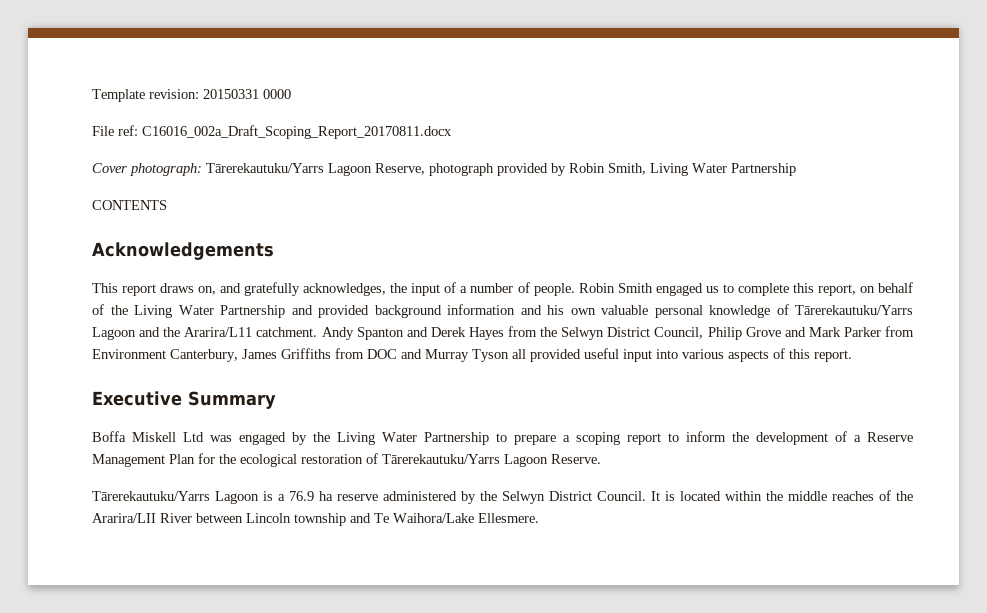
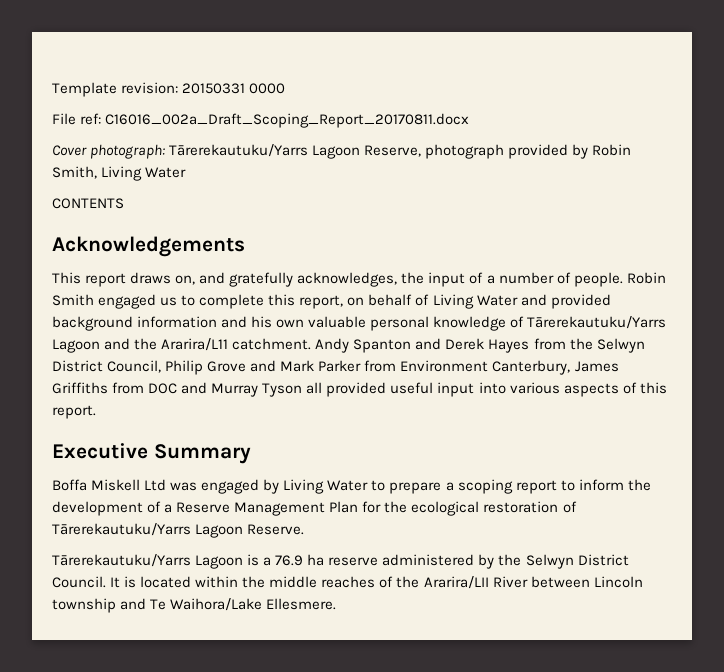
- Cover photograph: Tārerekautuku/Yarrs Lagoon Reserve, photograph provided by Robin Smith, Living Water Partnership
+ Cover photograph: Tārerekautuku/Yarrs Lagoon Reserve, photograph provided by Robin Smith, Living Water
- Robin Smith engaged us to complete this report, on behalf of the Living Water Partnership and provided background information and his own valuable personal knowledge of Tārerekautuku/Yarrs Lagoon and the Ararira/L11 catchment.
+ Robin Smith engaged us to complete this report, on behalf of Living Water and provided background information and his own valuable personal knowledge of Tārerekautuku/Yarrs Lagoon and the Ararira/L11 catchment.
- Boffa Miskell Ltd was engaged by the Living Water Partnership to prepare a scoping report to inform the development of a Reserve Management Plan for the ecological restoration of Tārerekautuku/Yarrs Lagoon Reserve.
+ Boffa Miskell Ltd was engaged by Living Water to prepare a scoping report to inform the development of a Reserve Management Plan for the ecological restoration of Tārerekautuku/Yarrs Lagoon Reserve.

